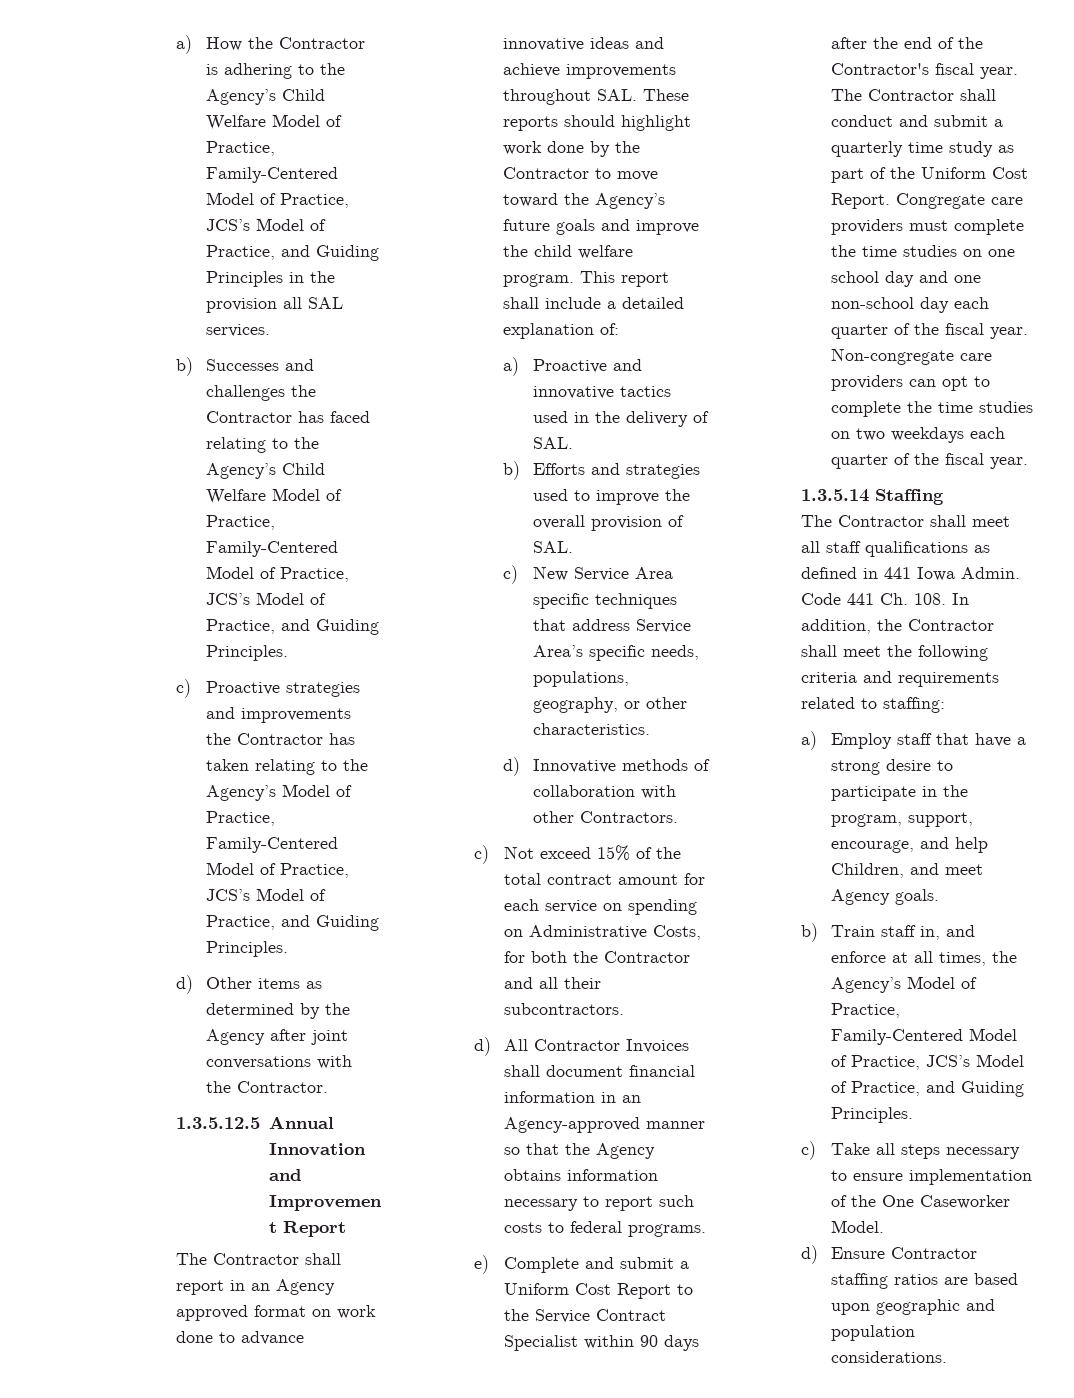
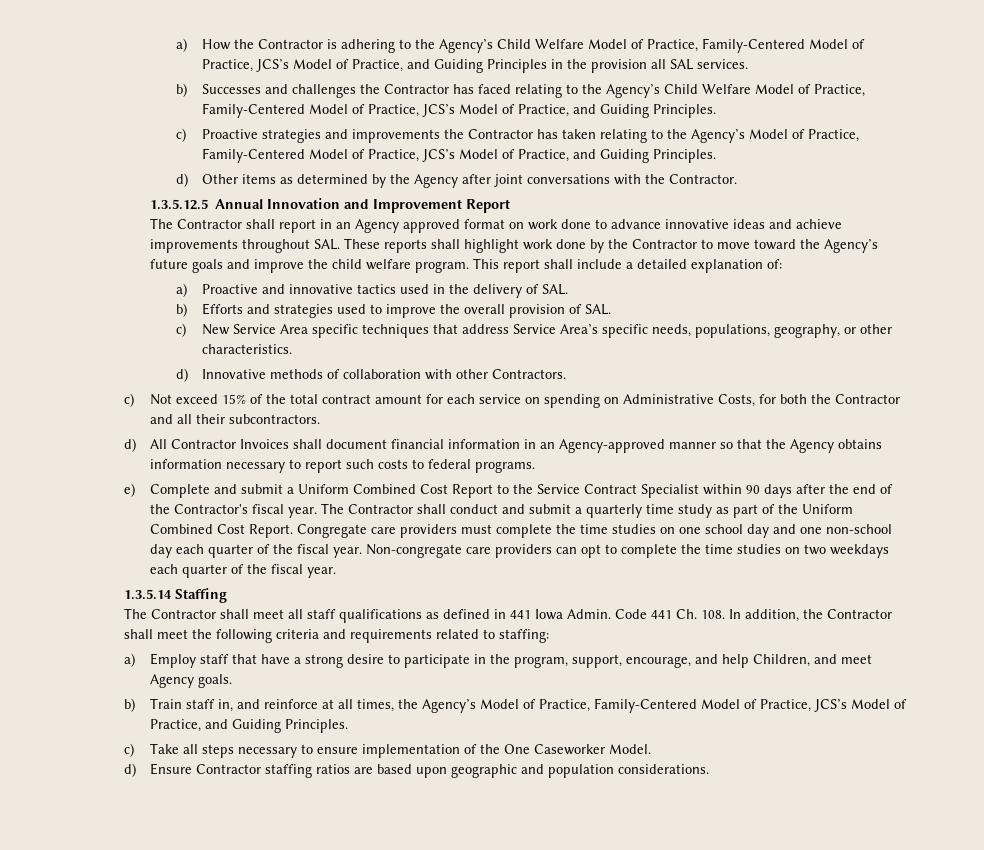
- The Contractor shall report in an Agency approved format on work done to advance innovative ideas and achieve improvements throughout SAL. These reports should highlight work done by the Contractor to move toward the Agency’s future goals and improve the child welfare program.
+ The Contractor shall report in an Agency approved format on work done to advance innovative ideas and achieve improvements throughout SAL. These reports shall highlight work done by the Contractor to move toward the Agency’s future goals and improve the child welfare program.
- e) Complete and submit a Uniform Cost Report to the Service Contract Specialist within 90 days after the end of the Contractor's fiscal year.
+ e) Complete and submit a Uniform Combined Cost Report to the Service Contract Specialist within 90 days after the end of the Contractor's fiscal year.
- The Contractor shall conduct and submit a quarterly time study as part of the Uniform Cost Report.
+ The Contractor shall conduct and submit a quarterly time study as part of the Uniform Combined Cost Report.
- b) Train staff in, and enforce at all times, the Agency’s Model of Practice, Family-Centered Model of Practice, JCS’s Model of Practice, and Guiding Principles.
+ b) Train staff in, and reinforce at all times, the Agency’s Model of Practice, Family-Centered Model of Practice, JCS’s Model of Practice, and Guiding Principles.

